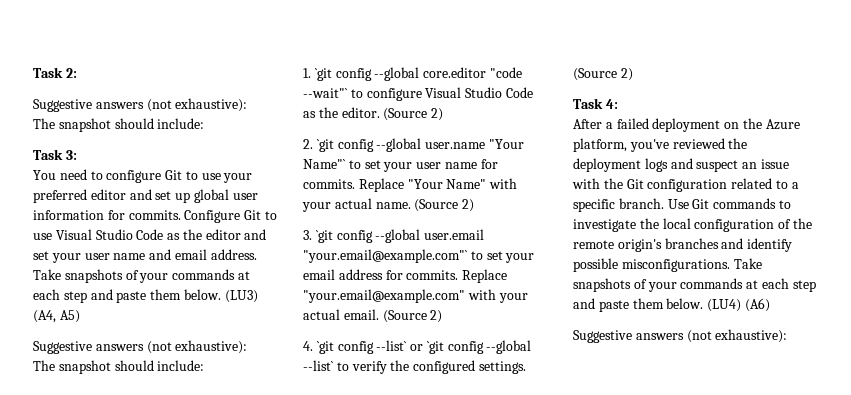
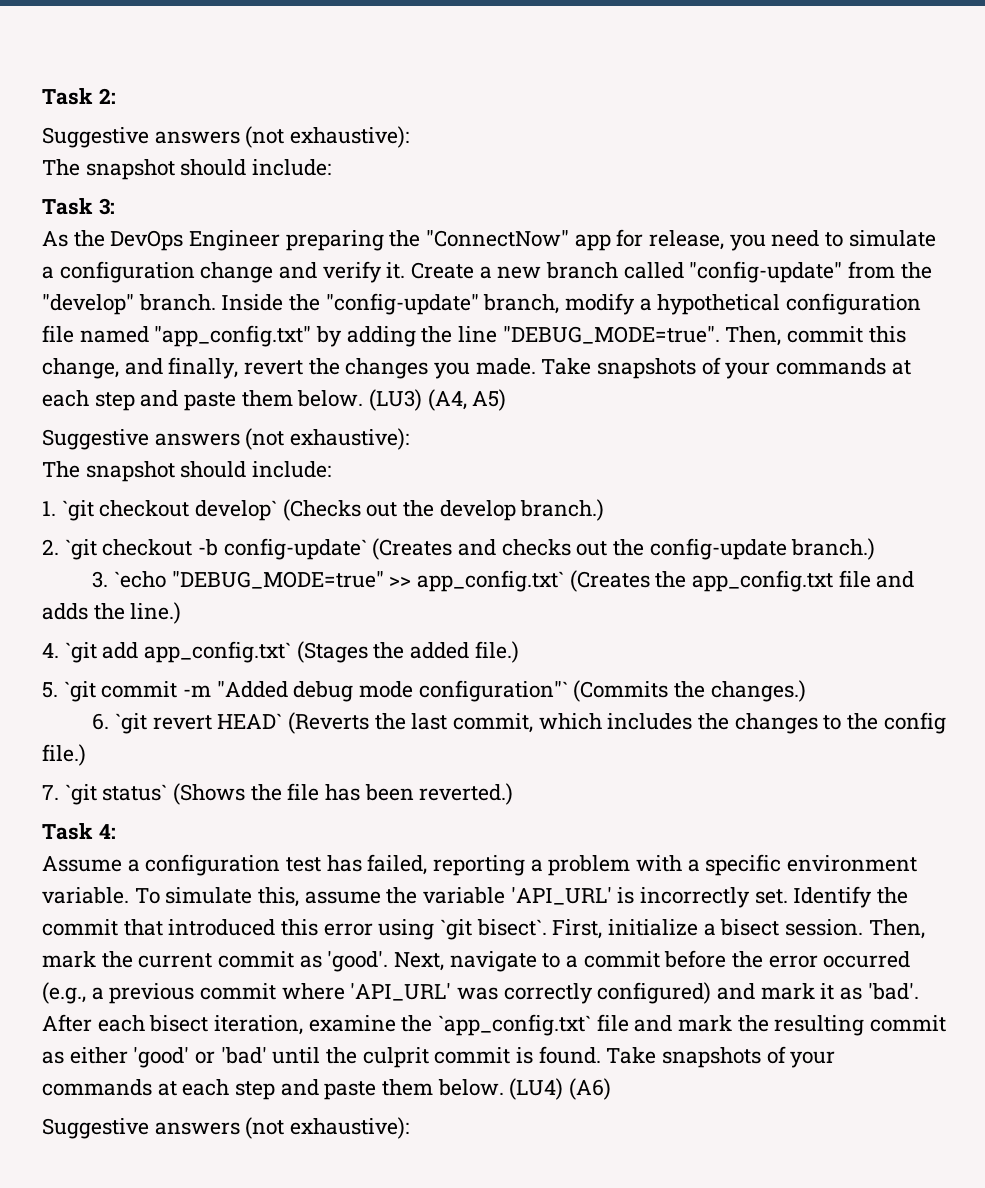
- You need to configure Git to use your preferred editor and set up global user information for commits. Configure Git to use Visual Studio Code as the editor and set your user name and email address.
+ As the DevOps Engineer preparing the "ConnectNow" app for release, you need to simulate a configuration change and verify it. Create a new branch called "config-update" from the "develop" branch. Inside the "config-update" branch, modify a hypothetical configuration file named "app_config.txt" by adding the line "DEBUG_MODE=true". Then, commit this change, and finally, revert the changes you made.
- 1. `git config --global core.editor "code --wait"` to configure Visual Studio Code as the editor. (Source 2)
- 2. `git config --global user.name "Your Name"` to set your user name for commits. Replace "Your Name" with your actual name. (Source 2)
- 3. `git config --global user.email "your.email@example.com"` to set your email address for commits. Replace "your.email@example.com" with your actual email. (Source 2)
- 4. `git config --list` or `git config --global --list` to verify the configured settings. (Source 2)
+ 1. `git checkout develop` (Checks out the develop branch.)
+ 2. `git checkout -b config-update` (Creates and checks out the config-update branch.)
+ 3. `echo "DEBUG_MODE=true" >> app_config.txt` (Creates the app_config.txt file and adds the line.)
+ 4. `git add app_config.txt` (Stages the added file.)
+ 5. `git commit -m "Added debug mode configuration"` (Commits the changes.)
+ 6. `git revert HEAD` (Reverts the last commit, which includes the changes to the config file.)
+ 7. `git status` (Shows the file has been reverted.)
  Task 4:
- After a failed deployment on the Azure platform, you've reviewed the deployment logs and suspect an issue with the Git configuration related to a specific branch. Use Git commands to investigate the local configuration of the remote origin's branches and identify possible misconfigurations.
+ Assume a configuration test has failed, reporting a problem with a specific environment variable. To simulate this, assume the variable 'API_URL' is incorrectly set. Identify the commit that introduced this error using `git bisect`. First, initialize a bisect session. Then, mark the current commit as 'good'. Next, navigate to a commit before the error occurred (e.g., a previous commit where 'API_URL' was correctly configured) and mark it as 'bad'. After each bisect iteration, examine the `app_config.txt` file and mark the resulting commit as either 'good' or 'bad' until the culprit commit is found.

